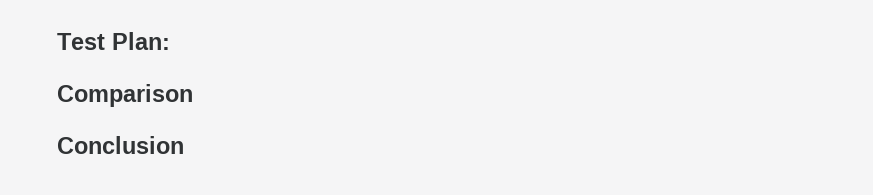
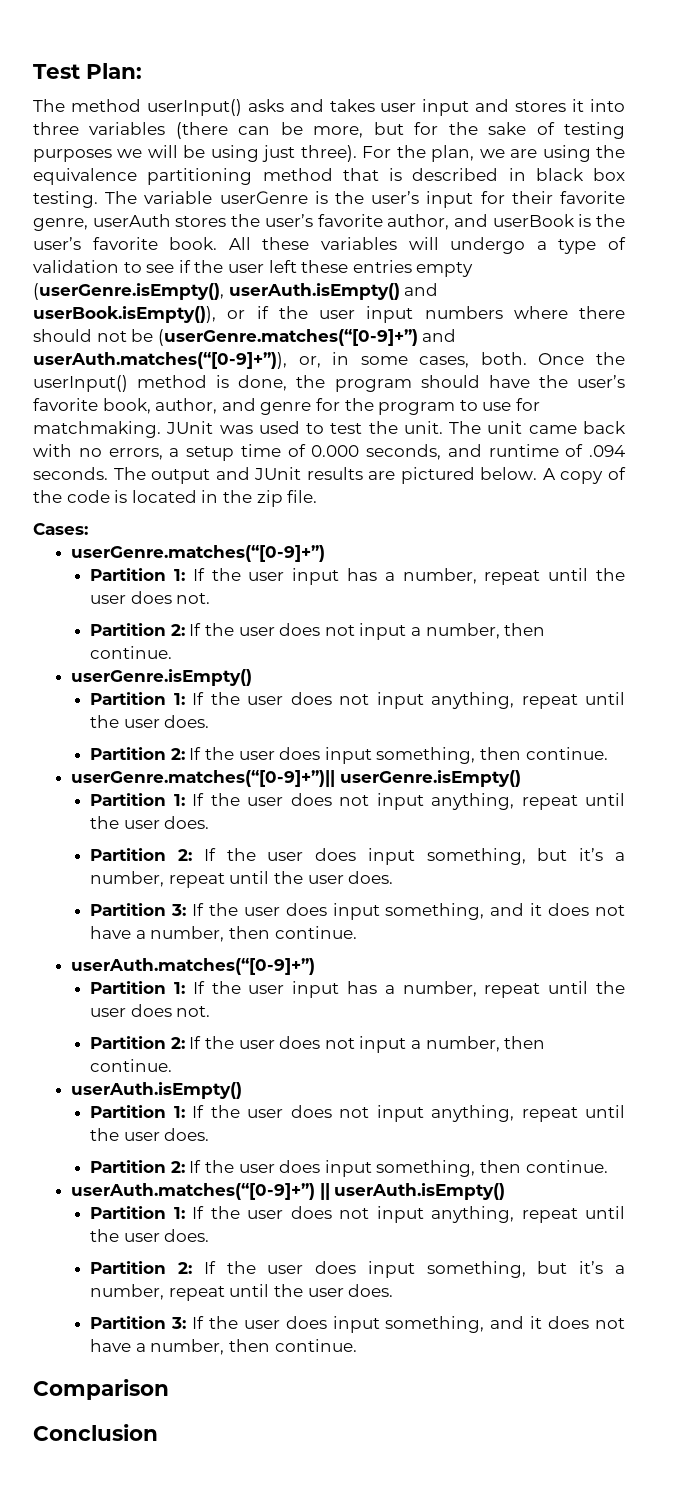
+ The method userInput() asks and takes user input and stores it into three variables (there can be more, but for the sake of testing purposes we will be using just three). For the plan, we are using the equivalence partitioning method that is described in black box testing. The variable userGenre is the user’s input for their favorite genre, userAuth stores the user’s favorite author, and userBook is the user’s favorite book. All these variables will undergo a type of validation to see if the user left these entries empty (userGenre.isEmpty(), userAuth.isEmpty() and userBook.isEmpty()), or if the user input numbers where there should not be (userGenre.matches(“[0-9]+”) and userAuth.matches(“[0-9]+”)), or, in some cases, both. Once the userInput() method is done, the program should have the user’s favorite book, author, and genre for the program to use for matchmaking. JUnit was used to test the unit. The unit came back with no errors, a setup time of 0.000 seconds, and runtime of .094 seconds. The output and JUnit results are pictured below. A copy of the code is located in the zip file.
+ Cases:
+ userGenre.matches(“[0-9]+”)
+ Partition 1: If the user input has a number, repeat until the user does not.
+ Partition 2: If the user does not input a number, then continue.
+ userGenre.isEmpty()
+ Partition 1: If the user does not input anything, repeat until the user does.
+ Partition 2: If the user does input something, then continue.
+ userGenre.matches(“[0-9]+”)|| userGenre.isEmpty()
+ Partition 1: If the user does not input anything, repeat until the user does.
+ Partition 2: If the user does input something, but it’s a number, repeat until the user does.
+ Partition 3: If the user does input something, and it does not have a number, then continue.
+ userAuth.matches(“[0-9]+”)
+ Partition 1: If the user input has a number, repeat until the user does not.
+ Partition 2: If the user does not input a number, then continue.
+ userAuth.isEmpty()
+ Partition 1: If the user does not input anything, repeat until the user does.
+ Partition 2: If the user does input something, then continue.
+ userAuth.matches(“[0-9]+”) || userAuth.isEmpty()
+ Partition 1: If the user does not input anything, repeat until the user does.
+ Partition 2: If the user does input something, but it’s a number, repeat until the user does.
+ Partition 3: If the user does input something, and it does not have a number, then continue.

